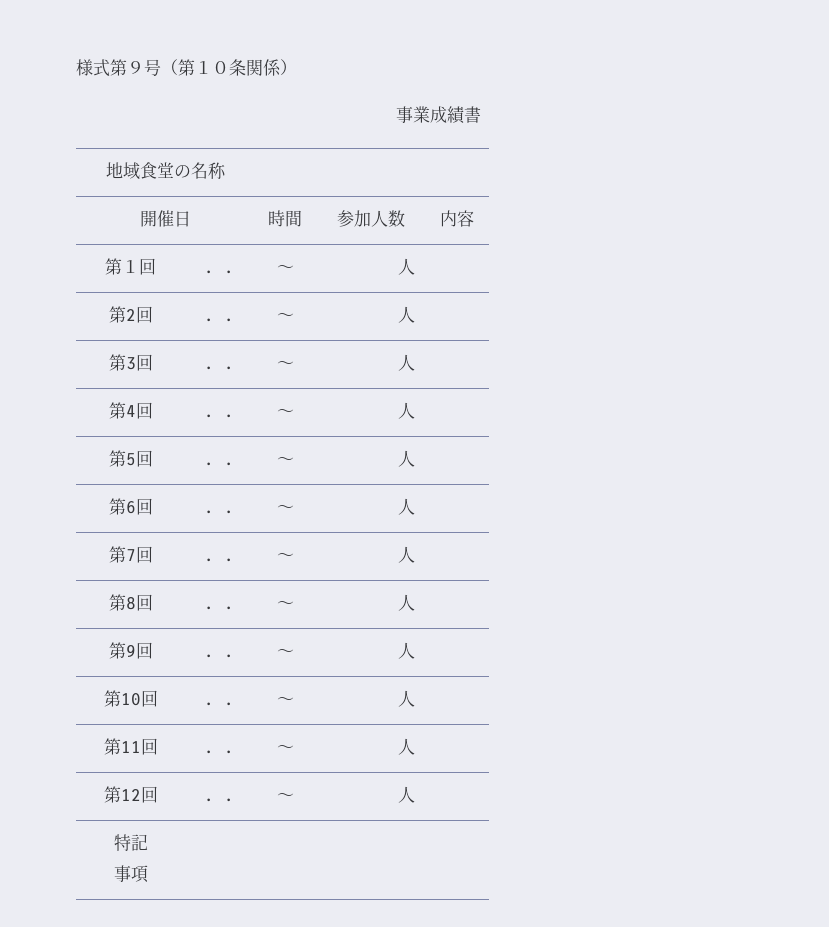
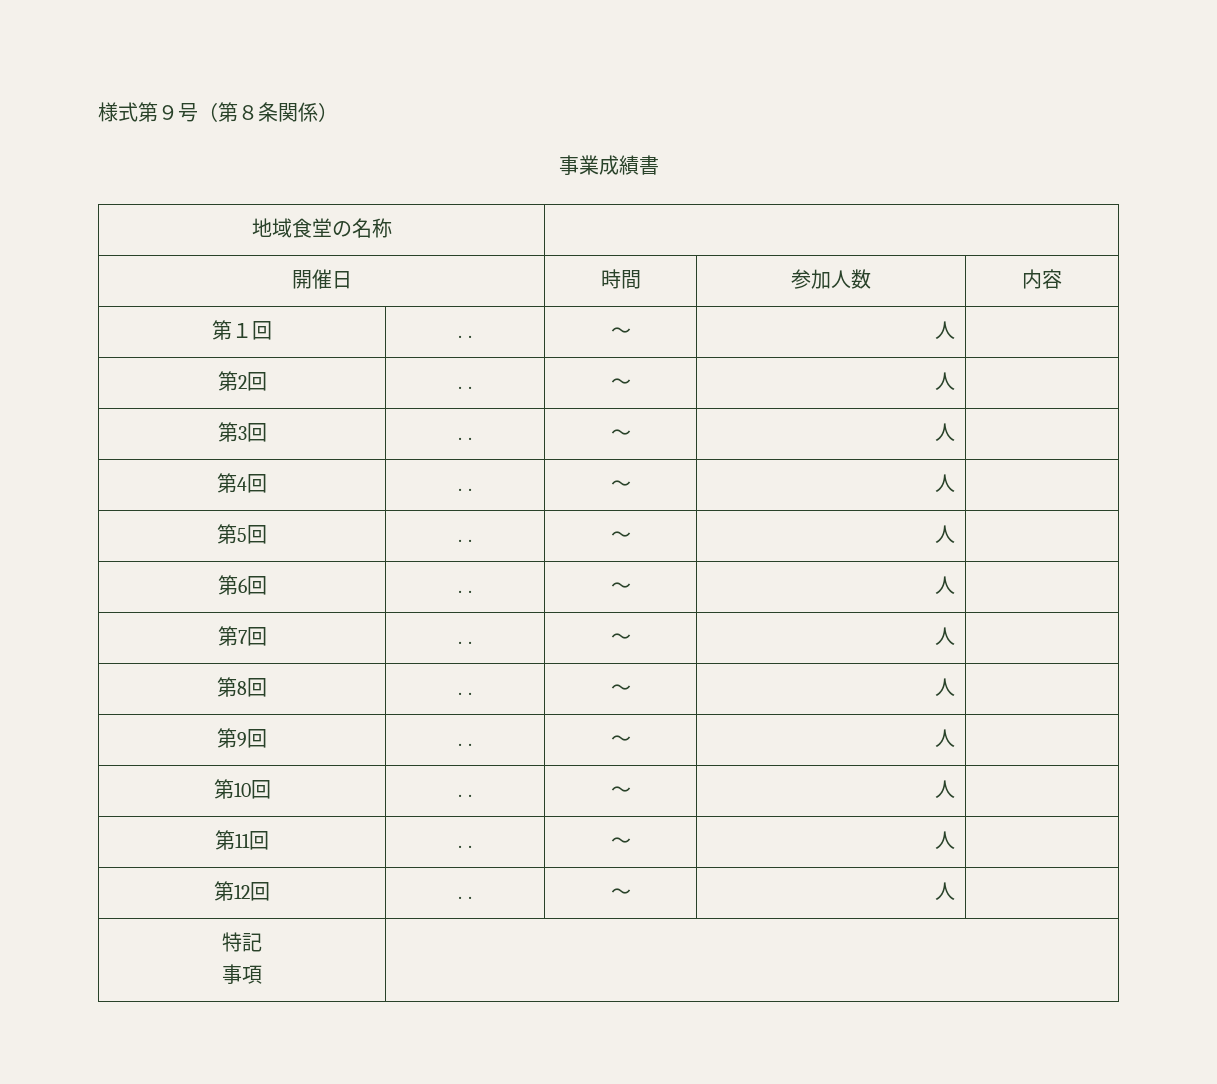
- 様式第９号（第１０条関係）
+ 様式第９号（第８条関係）

